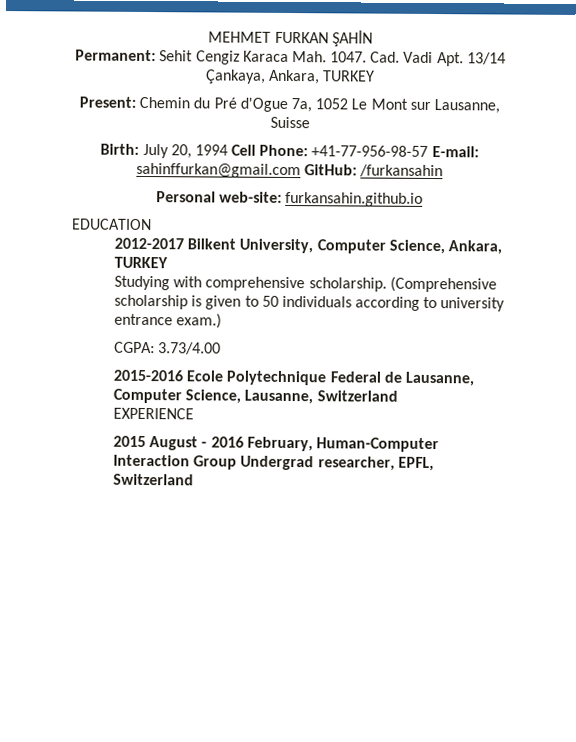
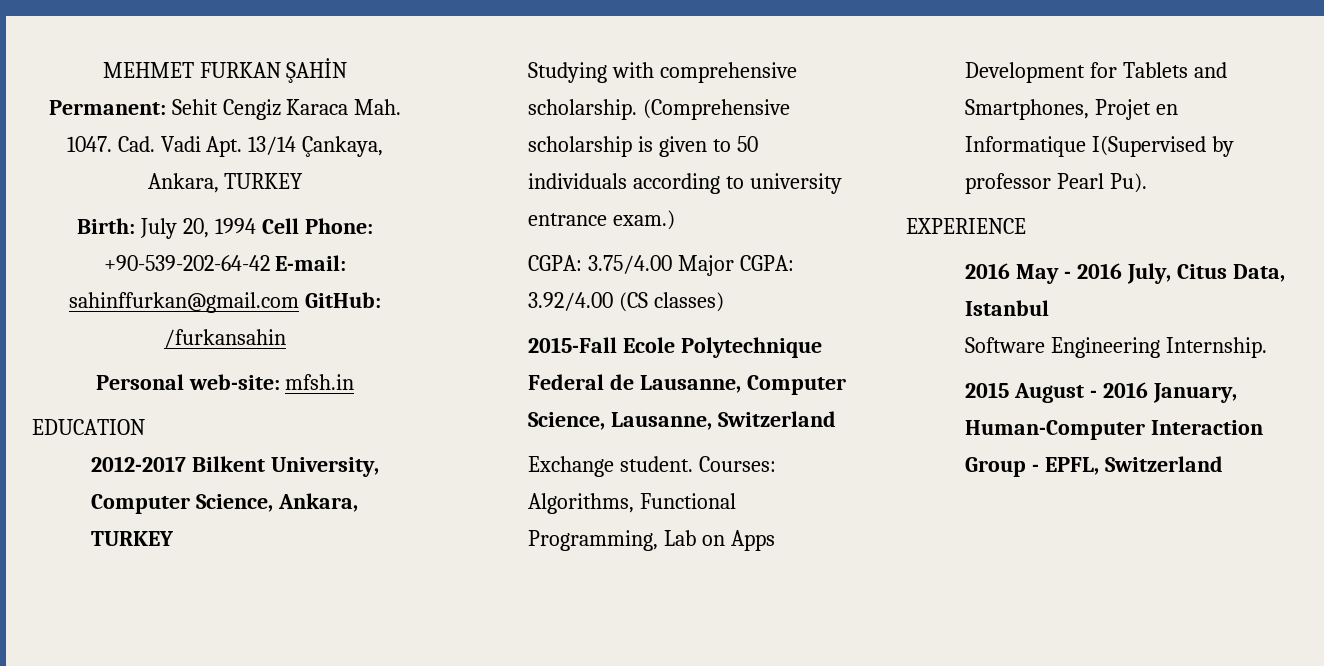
- Present: Chemin du Pré d'Ogue 7a, 1052 Le Mont sur Lausanne, Suisse
- Birth: July 20, 1994 Cell Phone: +41-77-956-98-57 E-mail: sahinffurkan@gmail.com GitHub: /furkansahin
+ Birth: July 20, 1994 Cell Phone: +90-539-202-64-42 E-mail: sahinffurkan@gmail.com GitHub: /furkansahin
- Personal web-site: furkansahin.github.io
+ Personal web-site: mfsh.in
- CGPA: 3.73/4.00
- 2015-2016 Ecole Polytechnique Federal de Lausanne, Computer Science, Lausanne, Switzerland
+ CGPA: 3.75/4.00 Major CGPA: 3.92/4.00 (CS classes)
+ 2015-Fall Ecole Polytechnique Federal de Lausanne, Computer Science, Lausanne, Switzerland
+ Exchange student. Courses: Algorithms, Functional Programming, Lab on Apps Development for Tablets and Smartphones, Projet en Informatique I(Supervised by professor Pearl Pu).
  EXPERIENCE
+ 2016 May - 2016 July, Citus Data, Istanbul
+ Software Engineering Internship.
- 2015 August - 2016 February, Human-Computer Interaction Group Undergrad researcher, EPFL, Switzerland
+ 2015 August - 2016 January, Human-Computer Interaction Group - EPFL, Switzerland

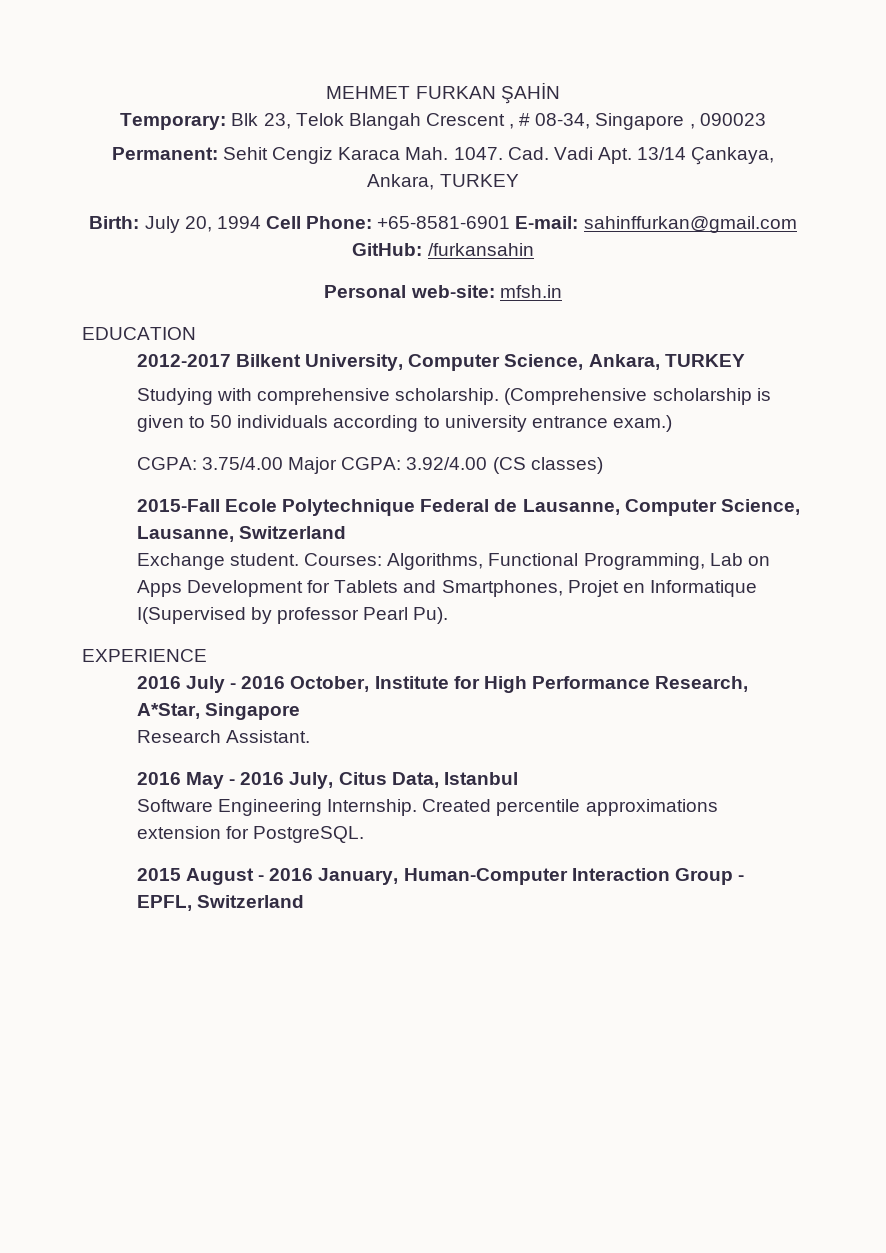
+ Temporary: Blk 23, Telok Blangah Crescent , # 08-34, Singapore , 090023
- Birth: July 20, 1994 Cell Phone: +90-539-202-64-42 E-mail: sahinffurkan@gmail.com GitHub: /furkansahin
+ Birth: July 20, 1994 Cell Phone: +65-8581-6901 E-mail: sahinffurkan@gmail.com GitHub: /furkansahin
+ 2016 July - 2016 October, Institute for High Performance Research, A*Star, Singapore
+ Research Assistant.
+ Created percentile approximations extension for PostgreSQL.

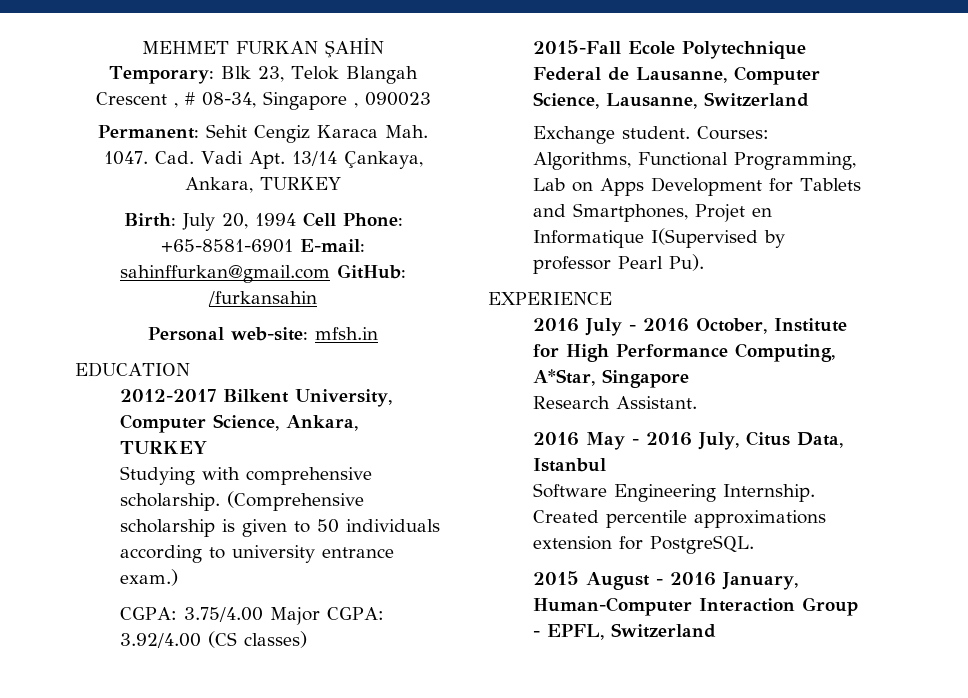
- 2016 July - 2016 October, Institute for High Performance Research, A*Star, Singapore
+ 2016 July - 2016 October, Institute for High Performance Computing, A*Star, Singapore

